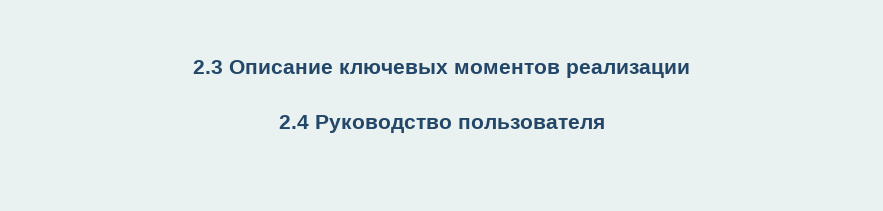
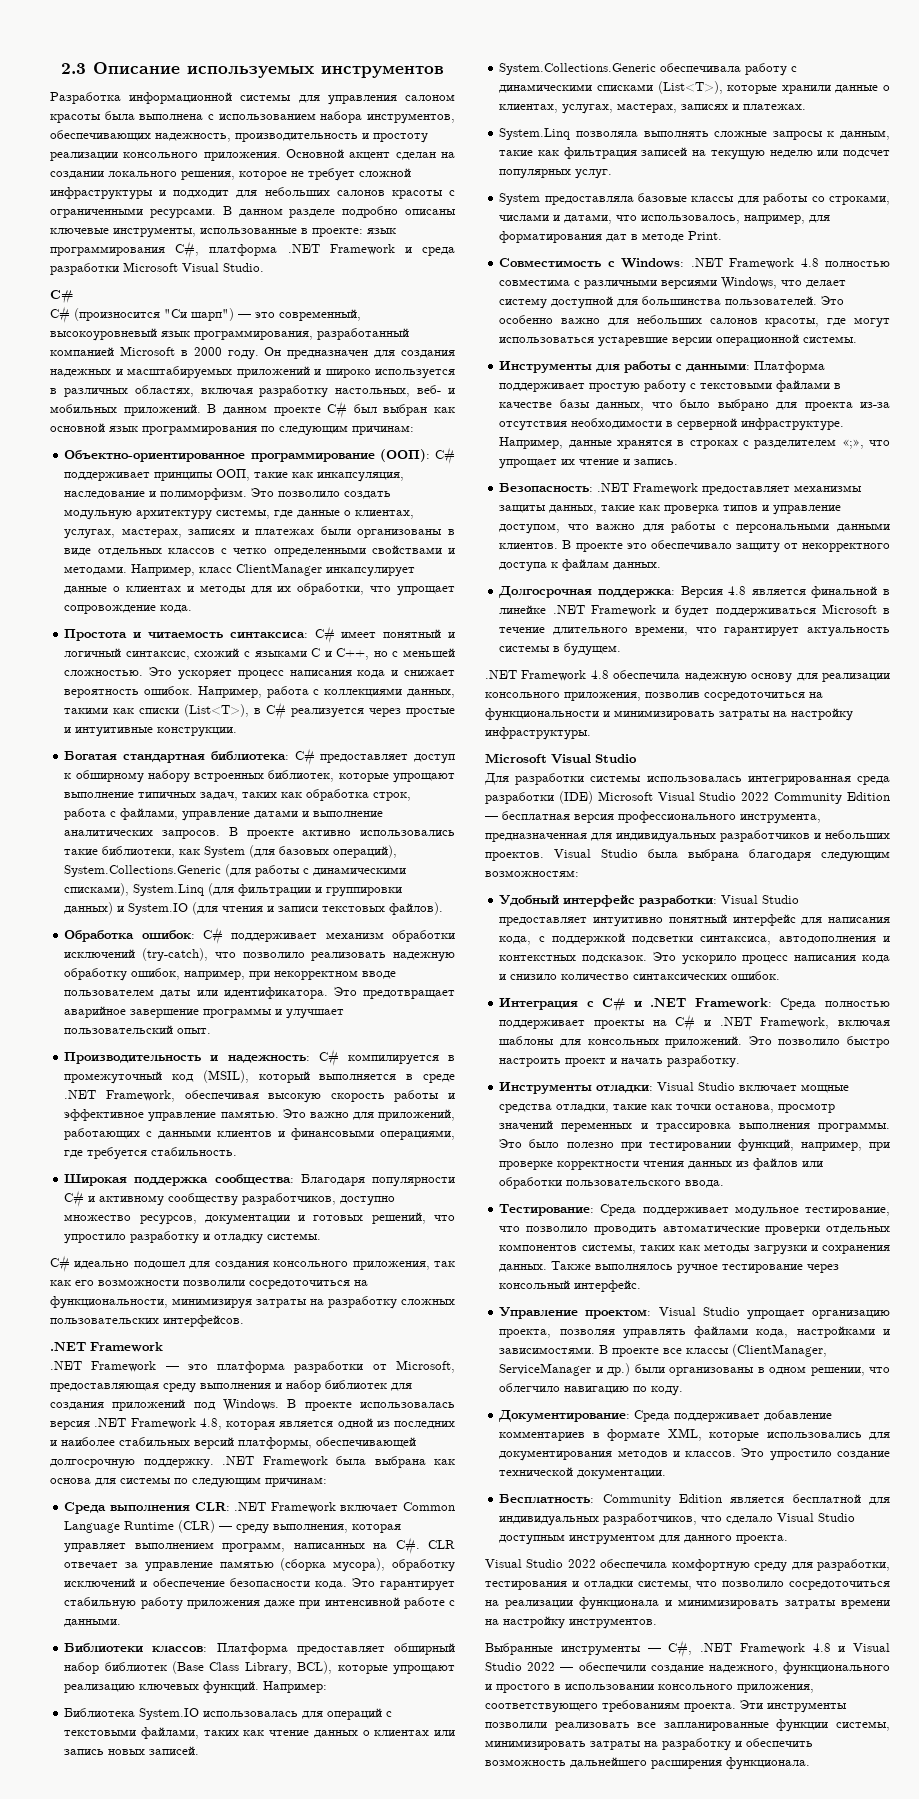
- 2.3 Описание ключевых моментов реализации
- 2.4 Руководство пользователя
+ 2.3 Описание используемых инструментов
+ Разработка информационной системы для управления салоном красоты была выполнена с использованием набора инструментов, обеспечивающих надежность, производительность и простоту реализации консольного приложения. Основной акцент сделан на создании локального решения, которое не требует сложной инфраструктуры и подходит для небольших салонов красоты с ограниченными ресурсами. В данном разделе подробно описаны ключевые инструменты, использованные в проекте: язык программирования C#, платформа .NET Framework и среда разработки Microsoft Visual Studio.
+ C#
+ C# (произносится "Си шарп") — это современный, высокоуровневый язык программирования, разработанный компанией Microsoft в 2000 году. Он предназначен для создания надежных и масштабируемых приложений и широко используется в различных областях, включая разработку настольных, веб- и мобильных приложений. В данном проекте C# был выбран как основной язык программирования по следующим причинам:
+ Объектно-ориентированное программирование (ООП): C# поддерживает принципы ООП, такие как инкапсуляция, наследование и полиморфизм. Это позволило создать модульную архитектуру системы, где данные о клиентах, услугах, мастерах, записях и платежах были организованы в виде отдельных классов с четко определенными свойствами и методами. Например, класс ClientManager инкапсулирует данные о клиентах и методы для их обработки, что упрощает сопровождение кода.
+ Простота и читаемость синтаксиса: C# имеет понятный и логичный синтаксис, схожий с языками C и C++, но с меньшей сложностью. Это ускоряет процесс написания кода и снижает вероятность ошибок. Например, работа с коллекциями данных, такими как списки (List<T>), в C# реализуется через простые и интуитивные конструкции.
+ Богатая стандартная библиотека: C# предоставляет доступ к обширному набору встроенных библиотек, которые упрощают выполнение типичных задач, таких как обработка строк, работа с файлами, управление датами и выполнение аналитических запросов. В проекте активно использовались такие библиотеки, как System (для базовых операций), System.Collections.Generic (для работы с динамическими списками), System.Linq (для фильтрации и группировки данных) и System.IO (для чтения и записи текстовых файлов).
+ Обработка ошибок: C# поддерживает механизм обработки исключений (try-catch), что позволило реализовать надежную обработку ошибок, например, при некорректном вводе пользователем даты или идентификатора. Это предотвращает аварийное завершение программы и улучшает пользовательский опыт.
+ Производительность и надежность: C# компилируется в промежуточный код (MSIL), который выполняется в среде .NET Framework, обеспечивая высокую скорость работы и эффективное управление памятью. Это важно для приложений, работающих с данными клиентов и финансовыми операциями, где требуется стабильность.
+ Широкая поддержка сообщества: Благодаря популярности C# и активному сообществу разработчиков, доступно множество ресурсов, документации и готовых решений, что упростило разработку и отладку системы.
+ C# идеально подошел для создания консольного приложения, так как его возможности позволили сосредоточиться на функциональности, минимизируя затраты на разработку сложных пользовательских интерфейсов.
+ .NET Framework
+ .NET Framework — это платформа разработки от Microsoft, предоставляющая среду выполнения и набор библиотек для создания приложений под Windows. В проекте использовалась версия .NET Framework 4.8, которая является одной из последних и наиболее стабильных версий платформы, обеспечивающей долгосрочную поддержку. .NET Framework была выбрана как основа для системы по следующим причинам:
+ Среда выполнения CLR: .NET Framework включает Common Language Runtime (CLR) — среду выполнения, которая управляет выполнением программ, написанных на C#. CLR отвечает за управление памятью (сборка мусора), обработку исключений и обеспечение безопасности кода. Это гарантирует стабильную работу приложения даже при интенсивной работе с данными.
+ Библиотеки классов: Платформа предоставляет обширный набор библиотек (Base Class Library, BCL), которые упрощают реализацию ключевых функций. Например:
+ Библиотека System.IO использовалась для операций с текстовыми файлами, таких как чтение данных о клиентах или запись новых записей.
+ System.Collections.Generic обеспечивала работу с динамическими списками (List<T>), которые хранили данные о клиентах, услугах, мастерах, записях и платежах.
+ System.Linq позволяла выполнять сложные запросы к данным, такие как фильтрация записей на текущую неделю или подсчет популярных услуг.
+ System предоставляла базовые классы для работы со строками, числами и датами, что использовалось, например, для форматирования дат в методе Print.
+ Совместимость с Windows: .NET Framework 4.8 полностью совместима с различными версиями Windows, что делает систему доступной для большинства пользователей. Это особенно важно для небольших салонов красоты, где могут использоваться устаревшие версии операционной системы.
+ Инструменты для работы с данными: Платформа поддерживает простую работу с текстовыми файлами в качестве базы данных, что было выбрано для проекта из-за отсутствия необходимости в серверной инфраструктуре. Например, данные хранятся в строках с разделителем «;», что упрощает их чтение и запись.
+ Безопасность: .NET Framework предоставляет механизмы защиты данных, такие как проверка типов и управление доступом, что важно для работы с персональными данными клиентов. В проекте это обеспечивало защиту от некорректного доступа к файлам данных.
+ Долгосрочная поддержка: Версия 4.8 является финальной в линейке .NET Framework и будет поддерживаться Microsoft в течение длительного времени, что гарантирует актуальность системы в будущем.
+ .NET Framework 4.8 обеспечила надежную основу для реализации консольного приложения, позволив сосредоточиться на функциональности и минимизировать затраты на настройку инфраструктуры.
+ Microsoft Visual Studio
+ Для разработки системы использовалась интегрированная среда разработки (IDE) Microsoft Visual Studio 2022 Community Edition — бесплатная версия профессионального инструмента, предназначенная для индивидуальных разработчиков и небольших проектов. Visual Studio была выбрана благодаря следующим возможностям:
+ Удобный интерфейс разработки: Visual Studio предоставляет интуитивно понятный интерфейс для написания кода, с поддержкой подсветки синтаксиса, автодополнения и контекстных подсказок. Это ускорило процесс написания кода и снизило количество синтаксических ошибок.
+ Интеграция с C# и .NET Framework: Среда полностью поддерживает проекты на C# и .NET Framework, включая шаблоны для консольных приложений. Это позволило быстро настроить проект и начать разработку.
+ Инструменты отладки: Visual Studio включает мощные средства отладки, такие как точки останова, просмотр значений переменных и трассировка выполнения программы. Это было полезно при тестировании функций, например, при проверке корректности чтения данных из файлов или обработки пользовательского ввода.
+ Тестирование: Среда поддерживает модульное тестирование, что позволило проводить автоматические проверки отдельных компонентов системы, таких как методы загрузки и сохранения данных. Также выполнялось ручное тестирование через консольный интерфейс.
+ Управление проектом: Visual Studio упрощает организацию проекта, позволяя управлять файлами кода, настройками и зависимостями. В проекте все классы (ClientManager, ServiceManager и др.) были организованы в одном решении, что облегчило навигацию по коду.
+ Документирование: Среда поддерживает добавление комментариев в формате XML, которые использовались для документирования методов и классов. Это упростило создание технической документации.
+ Бесплатность: Community Edition является бесплатной для индивидуальных разработчиков, что сделало Visual Studio доступным инструментом для данного проекта.
+ Visual Studio 2022 обеспечила комфортную среду для разработки, тестирования и отладки системы, что позволило сосредоточиться на реализации функционала и минимизировать затраты времени на настройку инструментов.
+ Выбранные инструменты — C#, .NET Framework 4.8 и Visual Studio 2022 — обеспечили создание надежного, функционального и простого в использовании консольного приложения, соответствующего требованиям проекта. Эти инструменты позволили реализовать все запланированные функции системы, минимизировать затраты на разработку и обеспечить возможность дальнейшего расширения функционала.

